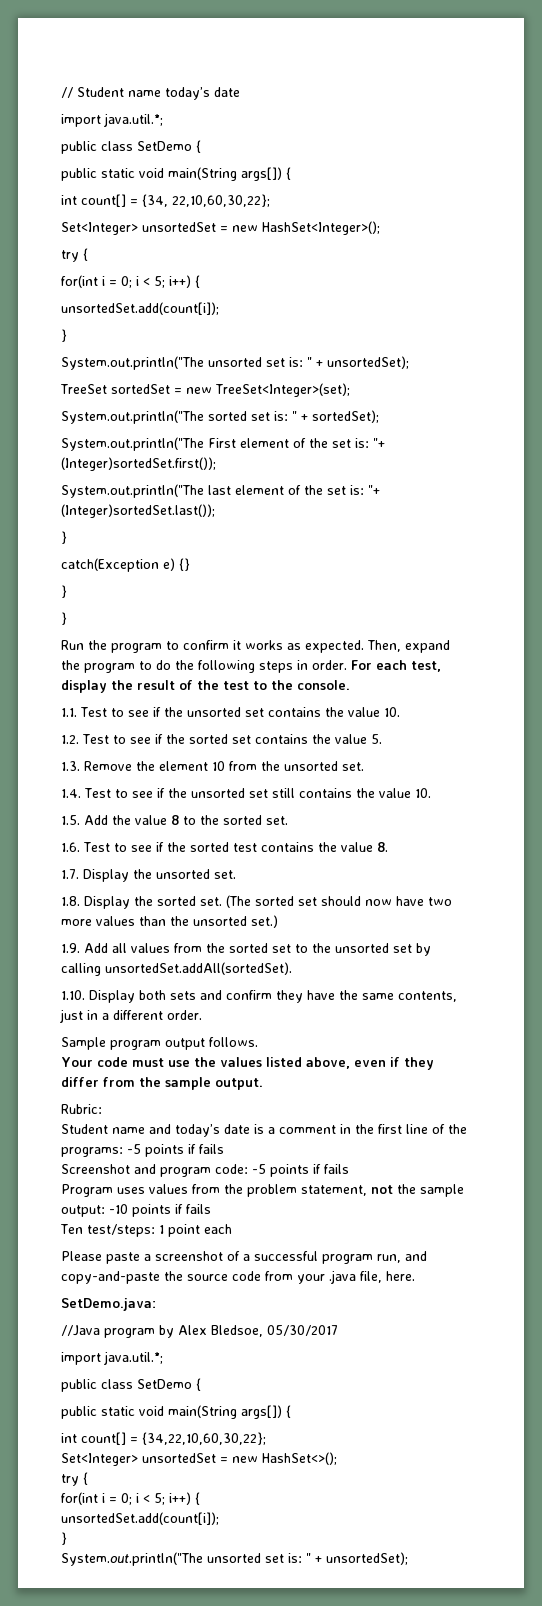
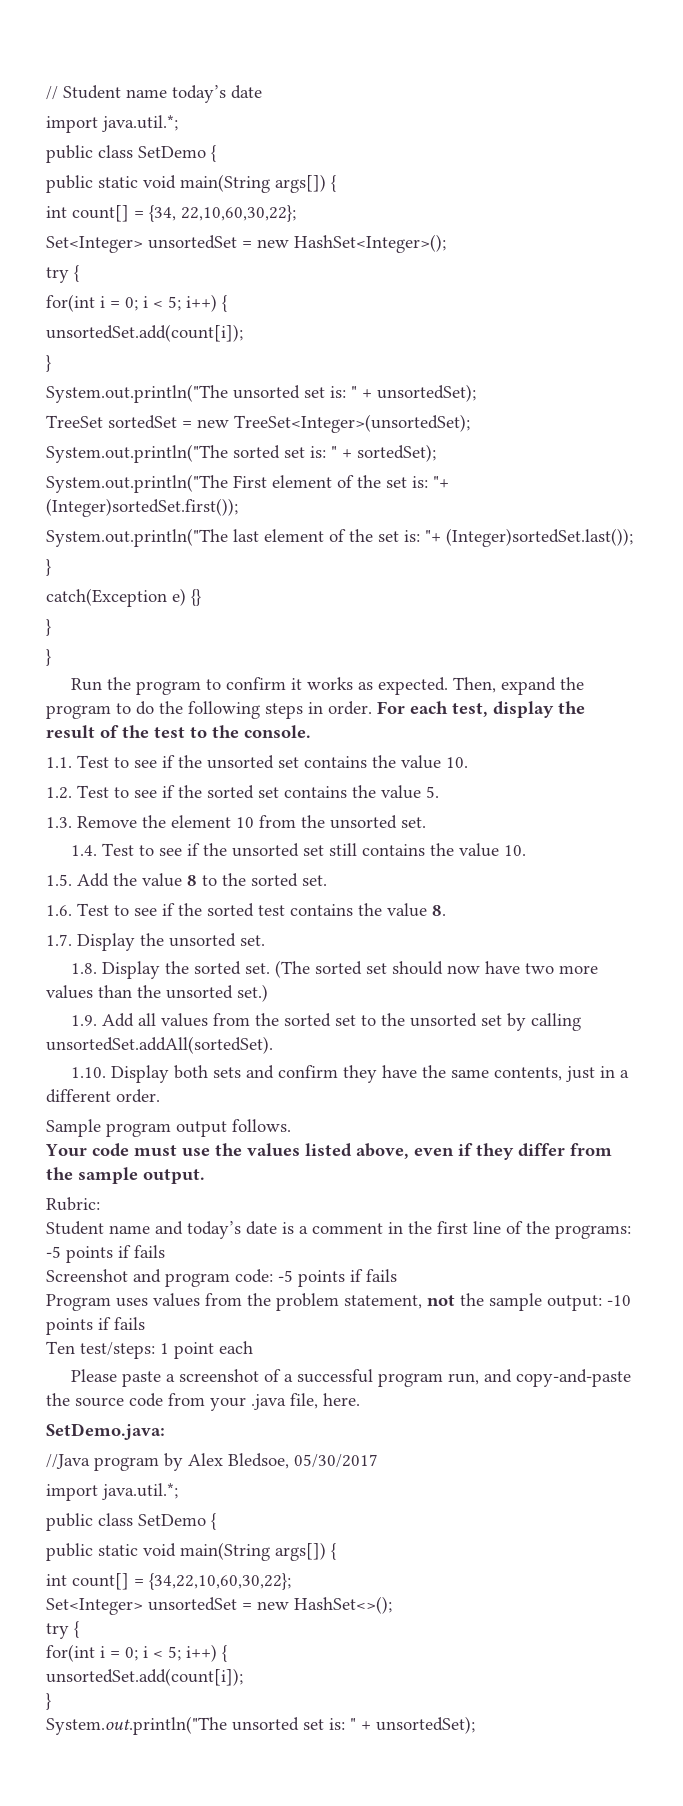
- TreeSet sortedSet = new TreeSet<Integer>(set);
+ TreeSet sortedSet = new TreeSet<Integer>(unsortedSet);

